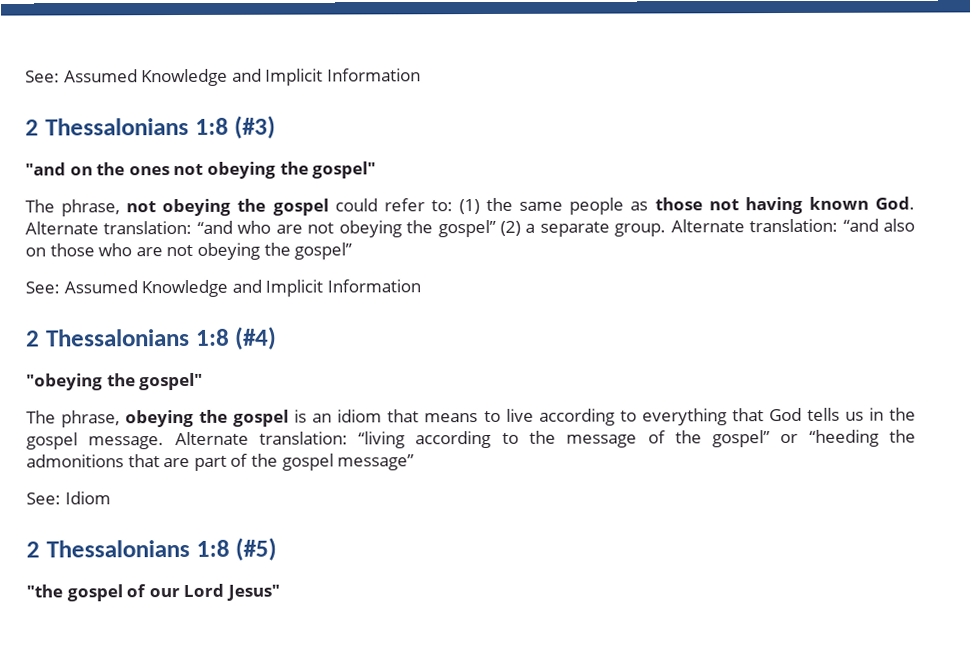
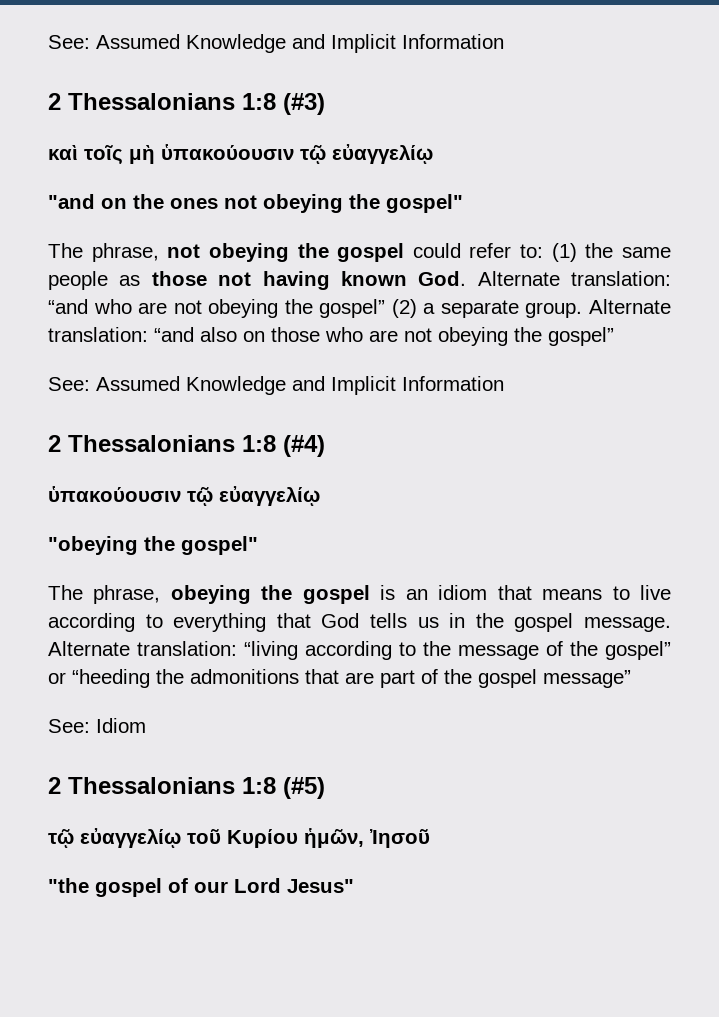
+ καὶ τοῖς μὴ ὑπακούουσιν τῷ εὐαγγελίῳ
  2 Thessalonians 1:8 (#4)
+ ὑπακούουσιν τῷ εὐαγγελίῳ
+ τῷ εὐαγγελίῳ τοῦ Κυρίου ἡμῶν, Ἰησοῦ

